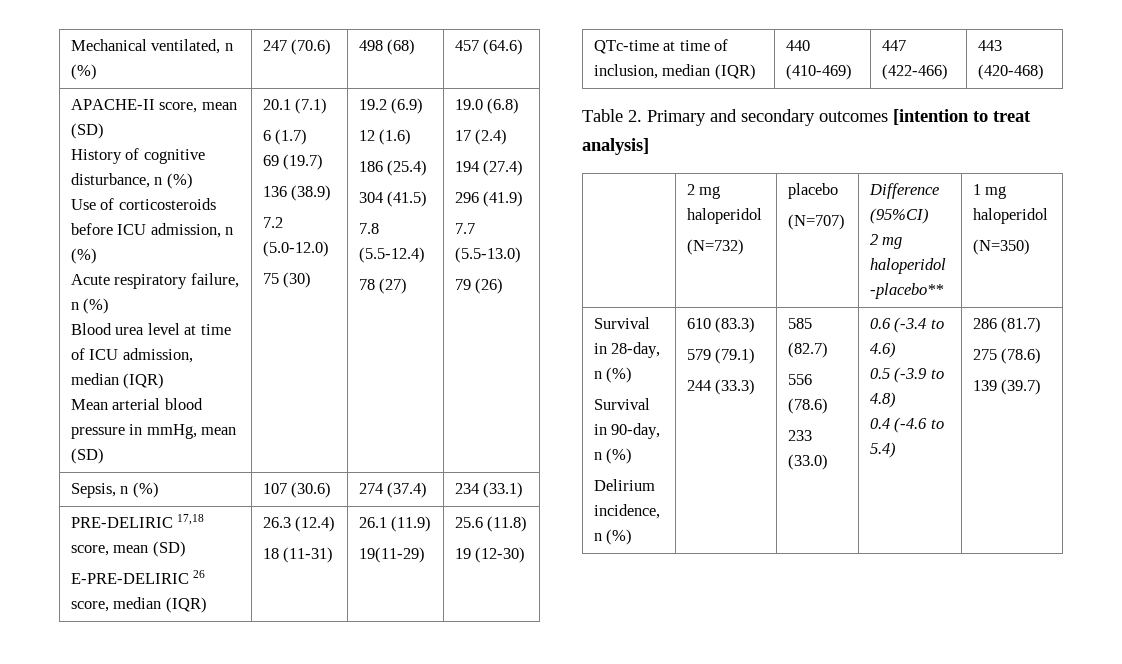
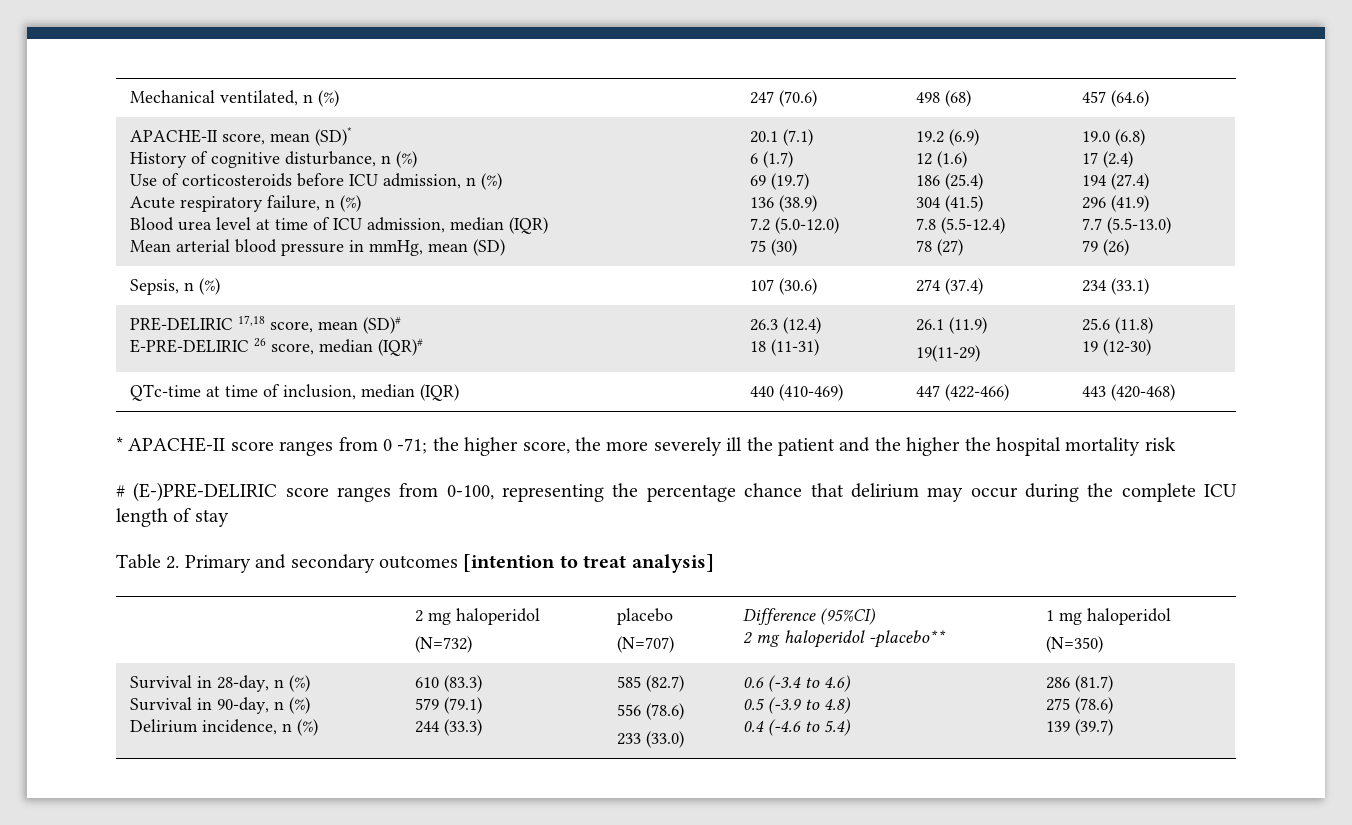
- APACHE-II score, mean (SD)
+ APACHE-II score, mean (SD)*
- PRE-DELIRIC 17,18 score, mean (SD)
- E-PRE-DELIRIC 26 score, median (IQR) | 26.3 (12.4)
+ PRE-DELIRIC 17,18 score, mean (SD)#
+ E-PRE-DELIRIC 26 score, median (IQR)# | 26.3 (12.4)
+ * APACHE-II score ranges from 0 -71; the higher score, the more severely ill the patient and the higher the hospital mortality risk
+ # (E-)PRE-DELIRIC score ranges from 0-100, representing the percentage chance that delirium may occur during the complete ICU length of stay

